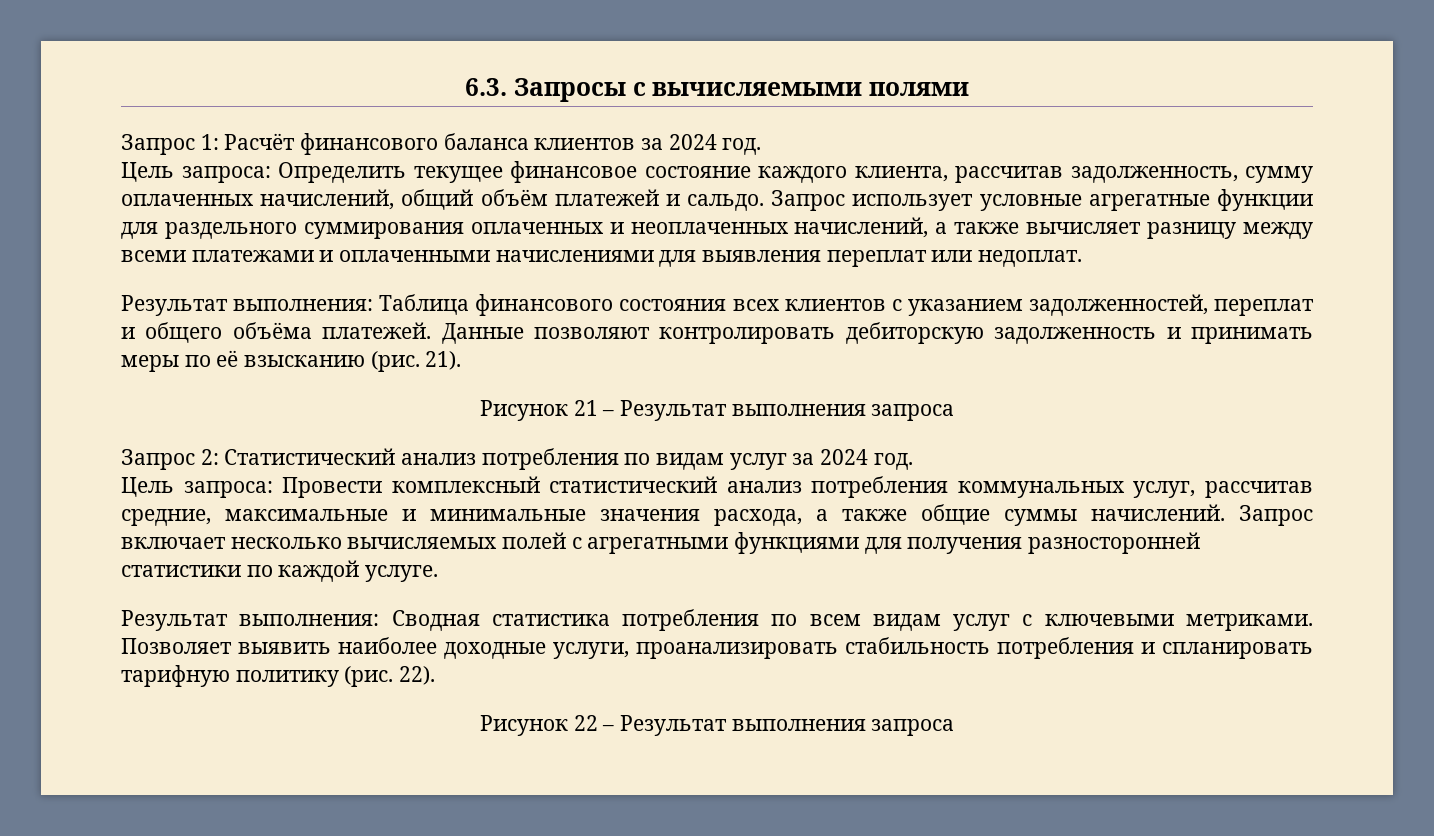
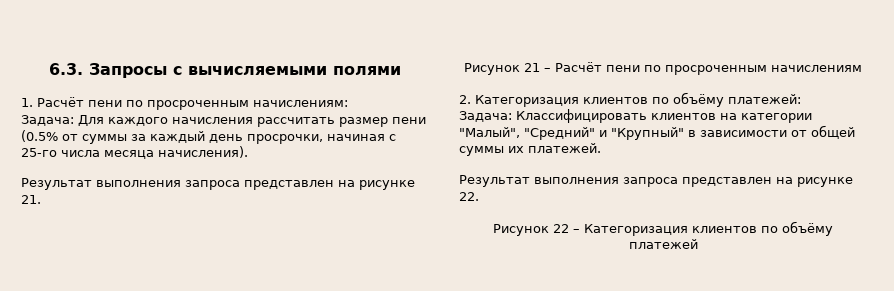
- Запрос 1: Расчёт финансового баланса клиентов за 2024 год.
- Цель запроса: Определить текущее финансовое состояние каждого клиента, рассчитав задолженность, сумму оплаченных начислений, общий объём платежей и сальдо. Запрос использует условные агрегатные функции для раздельного суммирования оплаченных и неоплаченных начислений, а также вычисляет разницу между всеми платежами и оплаченными начислениями для выявления переплат или недоплат.
- Результат выполнения: Таблица финансового состояния всех клиентов с указанием задолженностей, переплат и общего объёма платежей. Данные позволяют контролировать дебиторскую задолженность и принимать меры по её взысканию (рис. 21).
- Рисунок 21 – Результат выполнения запроса
- Запрос 2: Статистический анализ потребления по видам услуг за 2024 год.
- Цель запроса: Провести комплексный статистический анализ потребления коммунальных услуг, рассчитав средние, максимальные и минимальные значения расхода, а также общие суммы начислений. Запрос включает несколько вычисляемых полей с агрегатными функциями для получения разносторонней статистики по каждой услуге.
- Результат выполнения: Сводная статистика потребления по всем видам услуг с ключевыми метриками. Позволяет выявить наиболее доходные услуги, проанализировать стабильность потребления и спланировать тарифную политику (рис. 22).
- Рисунок 22 – Результат выполнения запроса
+ 1. Расчёт пени по просроченным начислениям:
+ Задача: Для каждого начисления рассчитать размер пени (0.5% от суммы за каждый день просрочки, начиная с 25-го числа месяца начисления).
+ Результат выполнения запроса представлен на рисунке 21.
+ Рисунок 21 – Расчёт пени по просроченным начислениям
+ 2. Категоризация клиентов по объёму платежей:
+ Задача: Классифицировать клиентов на категории "Малый", "Средний" и "Крупный" в зависимости от общей суммы их платежей.
+ Результат выполнения запроса представлен на рисунке 22.
+ Рисунок 22 – Категоризация клиентов по объёму платежей

